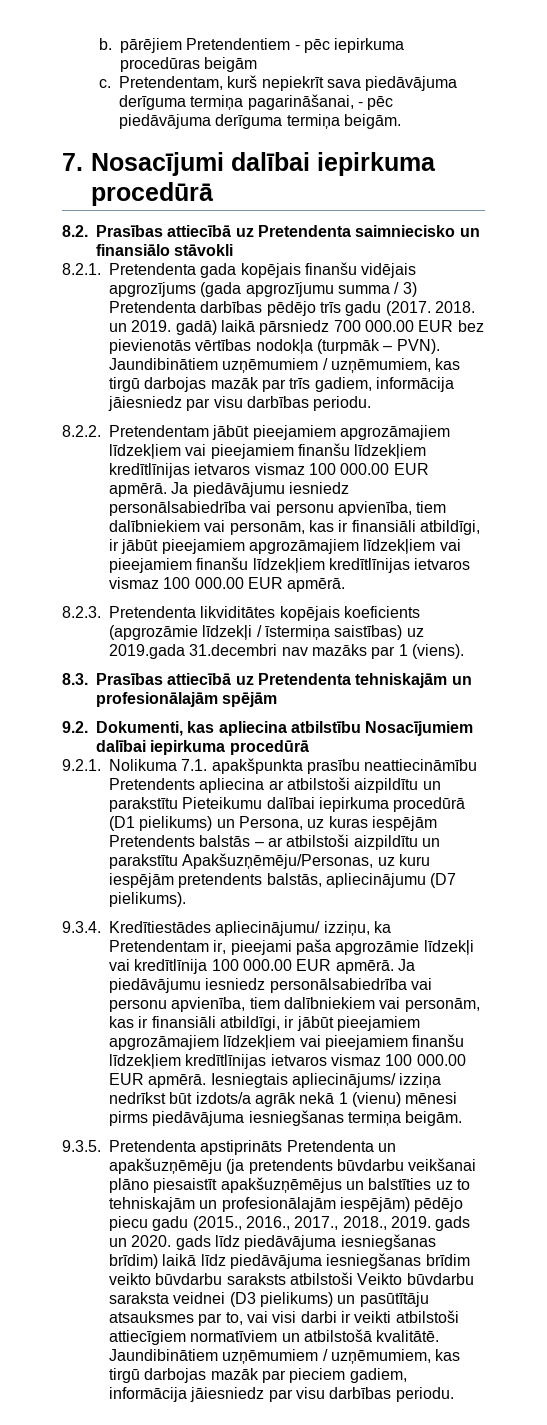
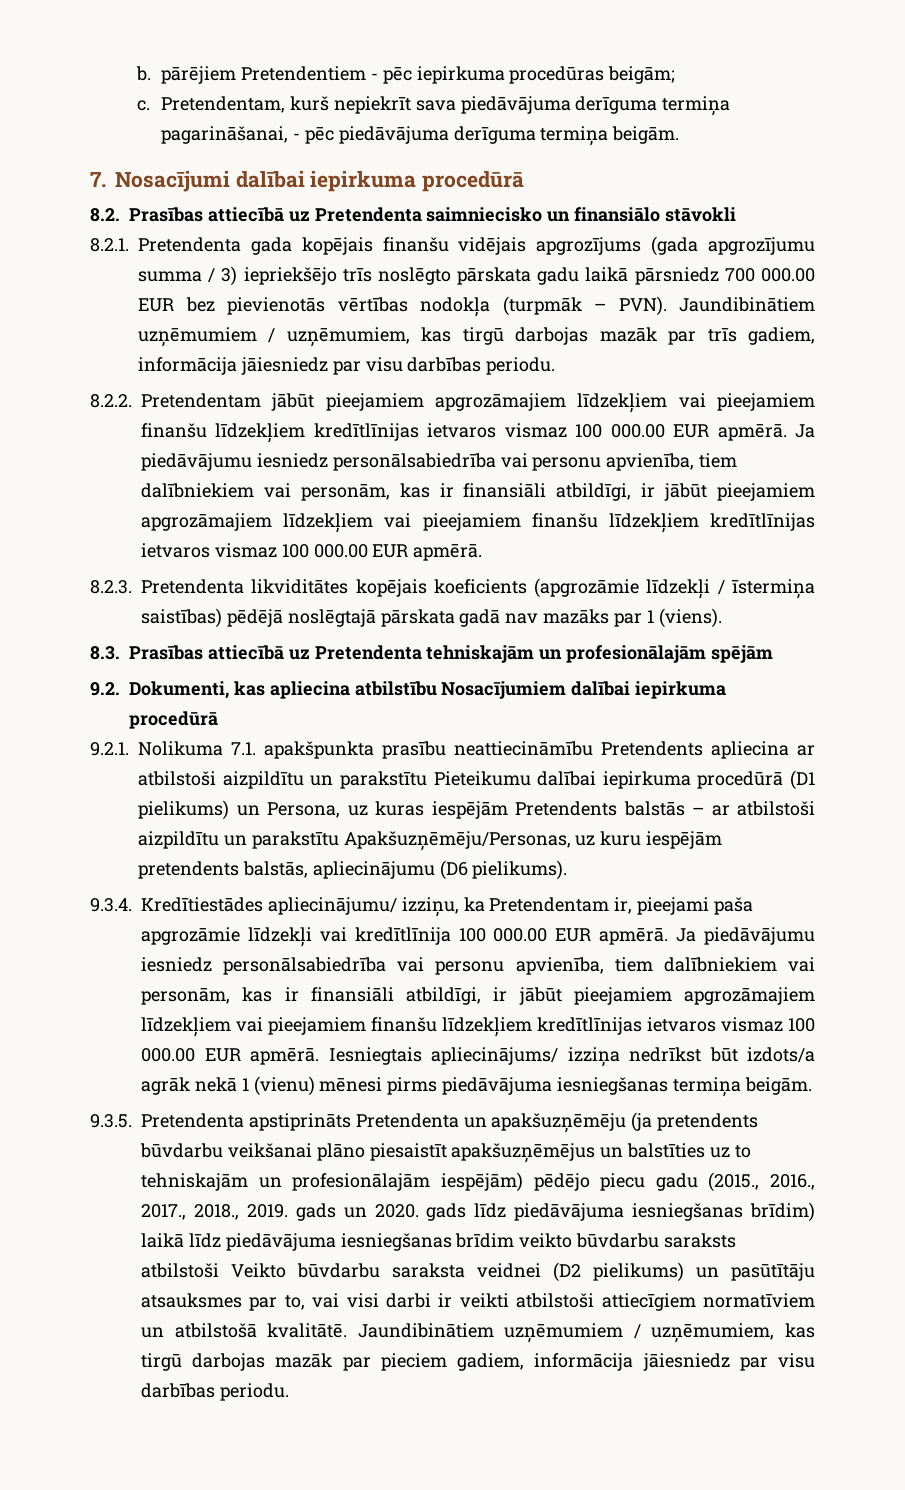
- b. pārējiem Pretendentiem - pēc iepirkuma procedūras beigām
+ b. pārējiem Pretendentiem - pēc iepirkuma procedūras beigām;
- 8.2.1. Pretendenta gada kopējais finanšu vidējais apgrozījums (gada apgrozījumu summa / 3) Pretendenta darbības pēdējo trīs gadu (2017. 2018. un 2019. gadā) laikā pārsniedz 700 000.00 EUR bez pievienotās vērtības nodokļa (turpmāk – PVN).
+ 8.2.1. Pretendenta gada kopējais finanšu vidējais apgrozījums (gada apgrozījumu summa / 3) iepriekšējo trīs noslēgto pārskata gadu laikā pārsniedz 700 000.00 EUR bez pievienotās vērtības nodokļa (turpmāk – PVN).
- 8.2.3. Pretendenta likviditātes kopējais koeficients (apgrozāmie līdzekļi / īstermiņa saistības) uz 2019.gada 31.decembri nav mazāks par 1 (viens).
+ 8.2.3. Pretendenta likviditātes kopējais koeficients (apgrozāmie līdzekļi / īstermiņa saistības) pēdējā noslēgtajā pārskata gadā nav mazāks par 1 (viens).
- 9.2.1. Nolikuma 7.1. apakšpunkta prasību neattiecināmību Pretendents apliecina ar atbilstoši aizpildītu un parakstītu Pieteikumu dalībai iepirkuma procedūrā (D1 pielikums) un Persona, uz kuras iespējām Pretendents balstās – ar atbilstoši aizpildītu un parakstītu Apakšuzņēmēju/Personas, uz kuru iespējām pretendents balstās, apliecinājumu (D7 pielikums).
+ 9.2.1. Nolikuma 7.1. apakšpunkta prasību neattiecināmību Pretendents apliecina ar atbilstoši aizpildītu un parakstītu Pieteikumu dalībai iepirkuma procedūrā (D1 pielikums) un Persona, uz kuras iespējām Pretendents balstās – ar atbilstoši aizpildītu un parakstītu Apakšuzņēmēju/Personas, uz kuru iespējām pretendents balstās, apliecinājumu (D6 pielikums).
- 9.3.5. Pretendenta apstiprināts Pretendenta un apakšuzņēmēju (ja pretendents būvdarbu veikšanai plāno piesaistīt apakšuzņēmējus un balstīties uz to tehniskajām un profesionālajām iespējām) pēdējo piecu gadu (2015., 2016., 2017., 2018., 2019. gads un 2020. gads līdz piedāvājuma iesniegšanas brīdim) laikā līdz piedāvājuma iesniegšanas brīdim veikto būvdarbu saraksts atbilstoši Veikto būvdarbu saraksta veidnei (D3 pielikums) un pasūtītāju atsauksmes par to, vai visi darbi ir veikti atbilstoši attiecīgiem normatīviem un atbilstošā kvalitātē.
+ 9.3.5. Pretendenta apstiprināts Pretendenta un apakšuzņēmēju (ja pretendents būvdarbu veikšanai plāno piesaistīt apakšuzņēmējus un balstīties uz to tehniskajām un profesionālajām iespējām) pēdējo piecu gadu (2015., 2016., 2017., 2018., 2019. gads un 2020. gads līdz piedāvājuma iesniegšanas brīdim) laikā līdz piedāvājuma iesniegšanas brīdim veikto būvdarbu saraksts atbilstoši Veikto būvdarbu saraksta veidnei (D2 pielikums) un pasūtītāju atsauksmes par to, vai visi darbi ir veikti atbilstoši attiecīgiem normatīviem un atbilstošā kvalitātē.

